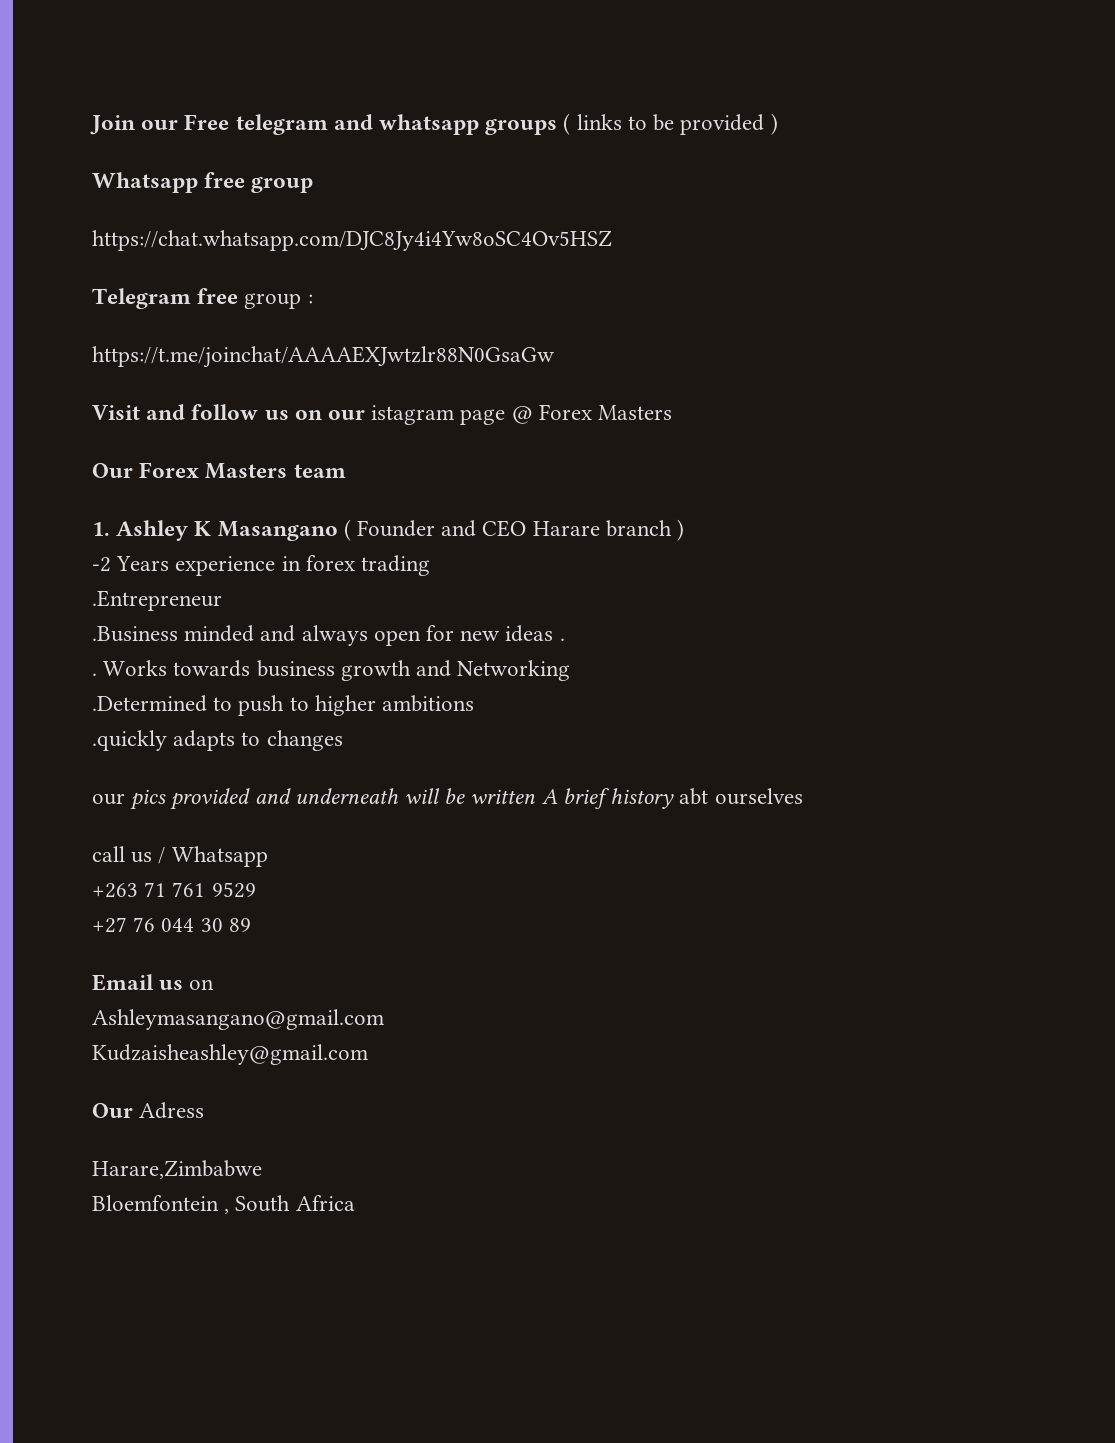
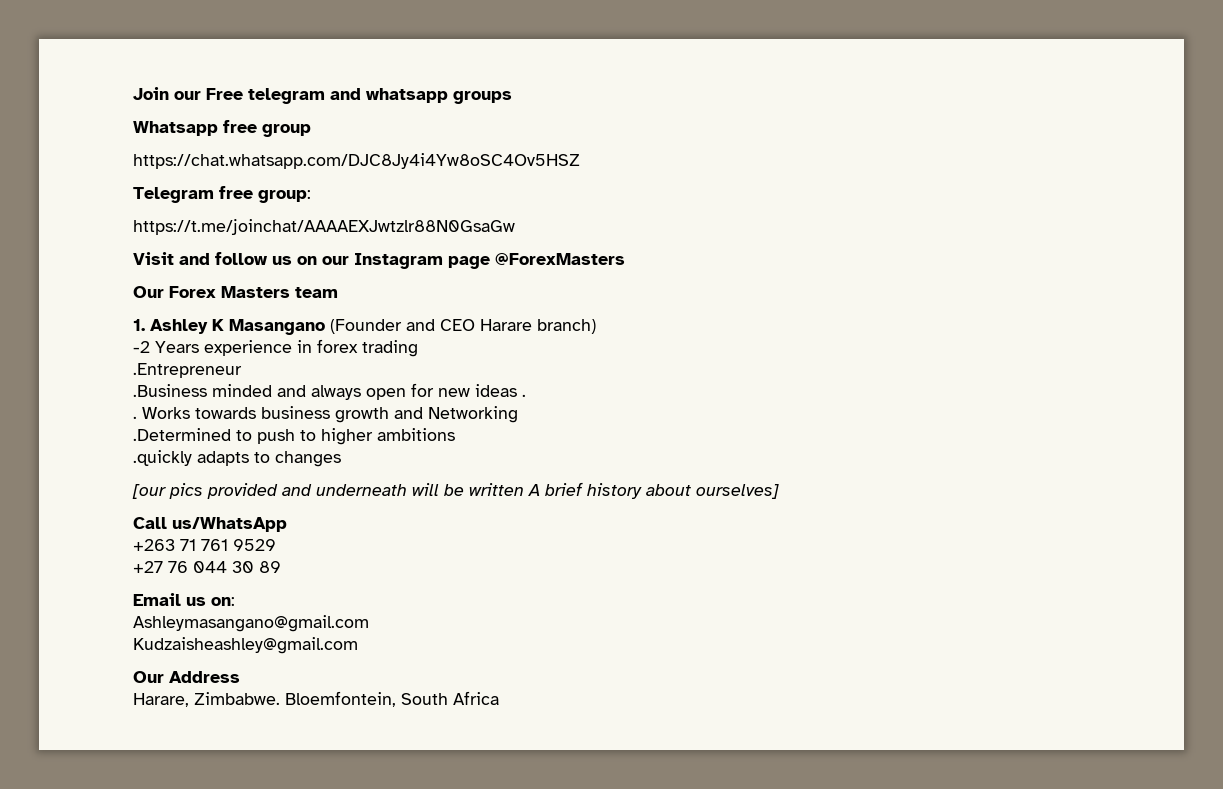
- Join our Free telegram and whatsapp groups ( links to be provided )
+ Join our Free telegram and whatsapp groups
- Telegram free group :
+ Telegram free group:
- Visit and follow us on our istagram page @ Forex Masters
+ Visit and follow us on our Instagram page @ForexMasters
- 1. Ashley K Masangano ( Founder and CEO Harare branch )
+ 1. Ashley K Masangano (Founder and CEO Harare branch)
- our pics provided and underneath will be written A brief history abt ourselves
- call us / Whatsapp
+ [our pics provided and underneath will be written A brief history about ourselves]
+ Call us/WhatsApp
- Email us on
+ Email us on:
- Our Adress
- Harare,Zimbabwe
- Bloemfontein , South Africa
+ Our Address
+ Harare, Zimbabwe. Bloemfontein, South Africa

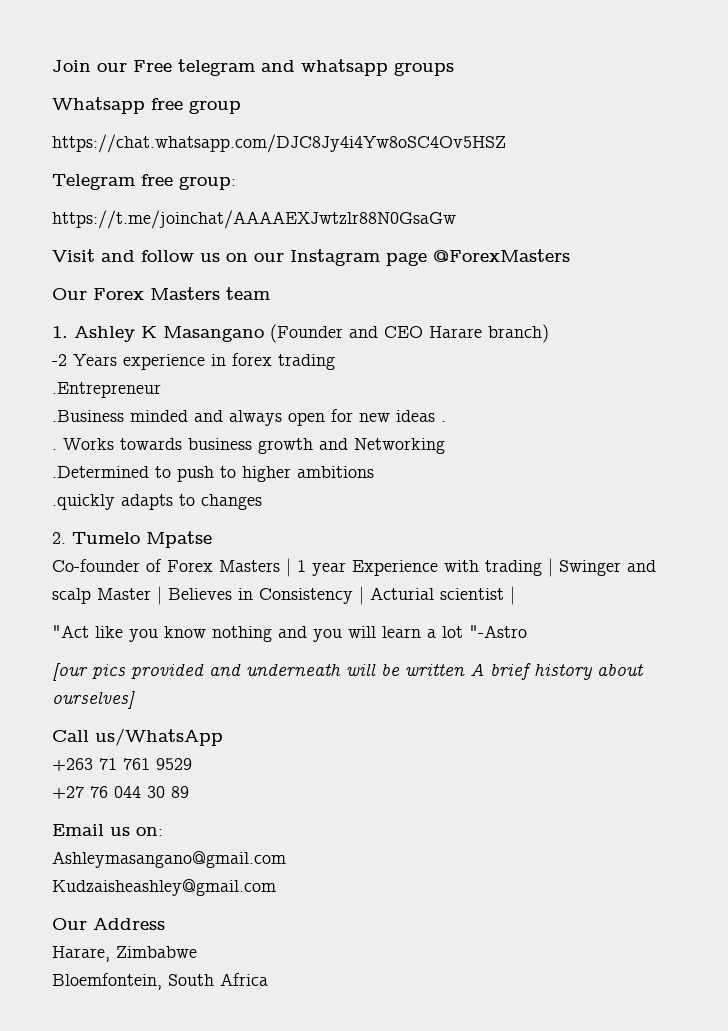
+ 2. Tumelo Mpatse
+ Co-founder of Forex Masters | 1 year Experience with trading | Swinger and scalp Master | Believes in Consistency | Acturial scientist |
+ "Act like you know nothing and you will learn a lot "-Astro
- Harare, Zimbabwe. Bloemfontein, South Africa
+ Harare, Zimbabwe
+ Bloemfontein, South Africa

